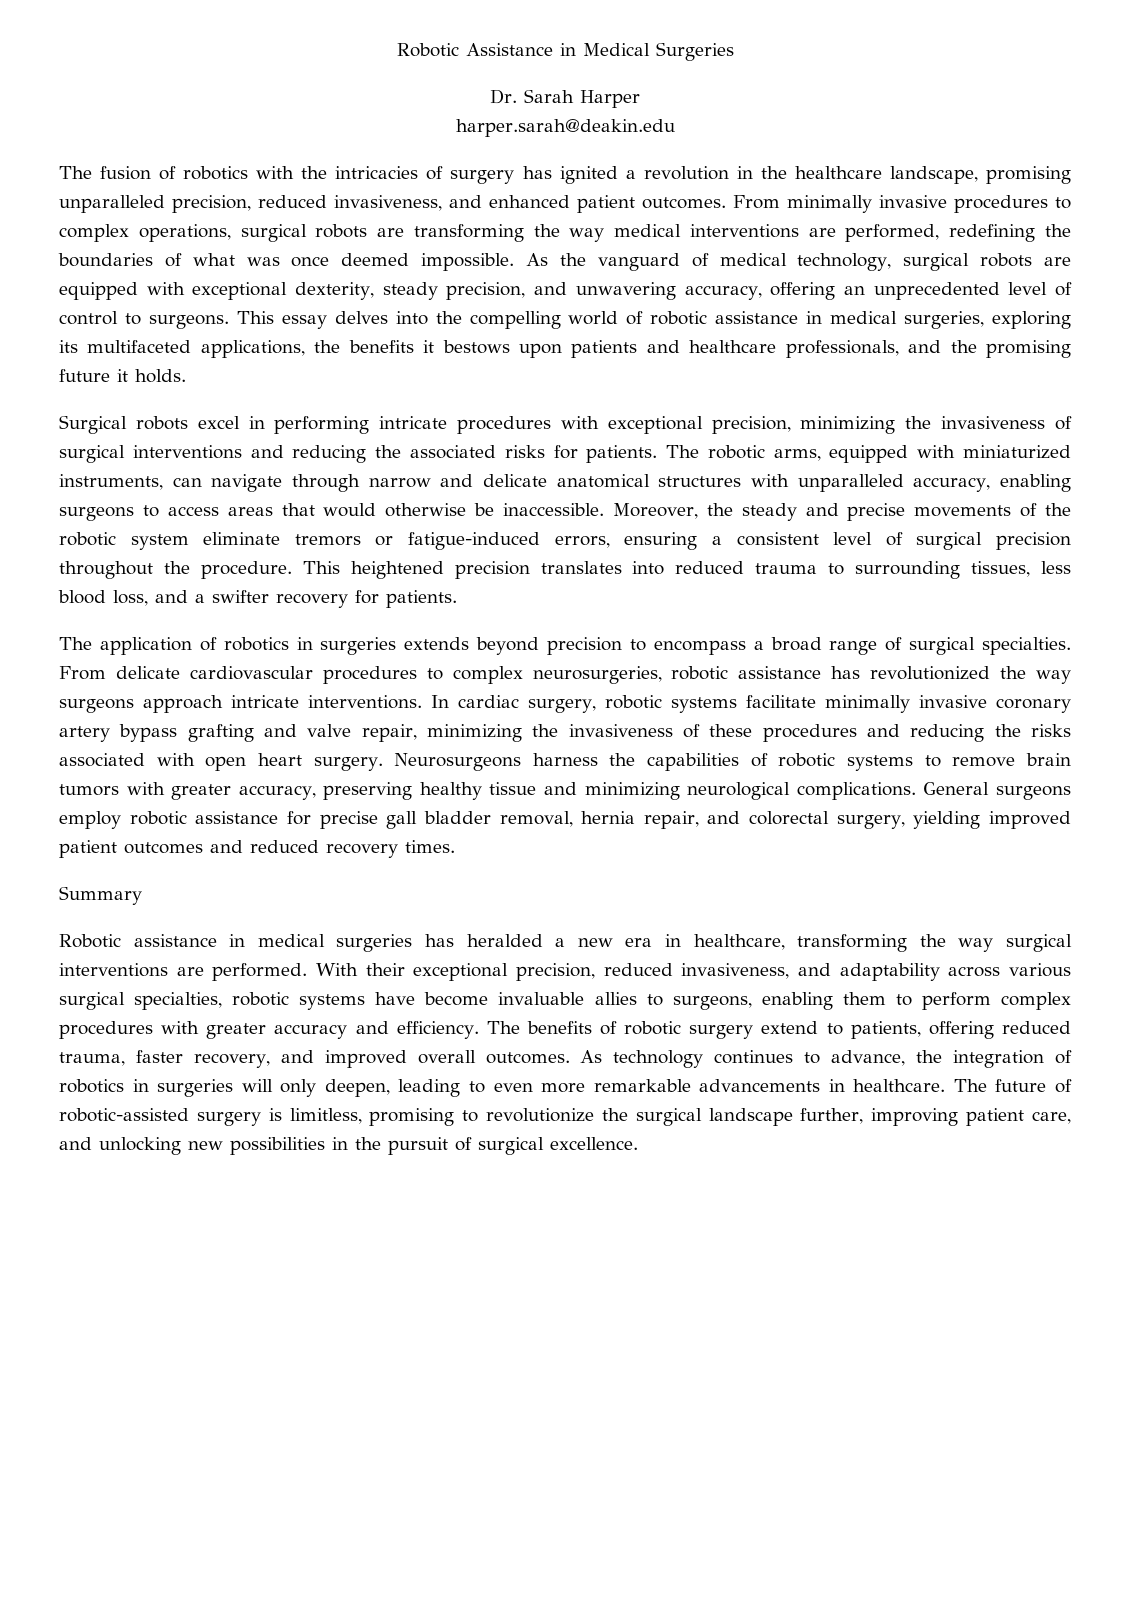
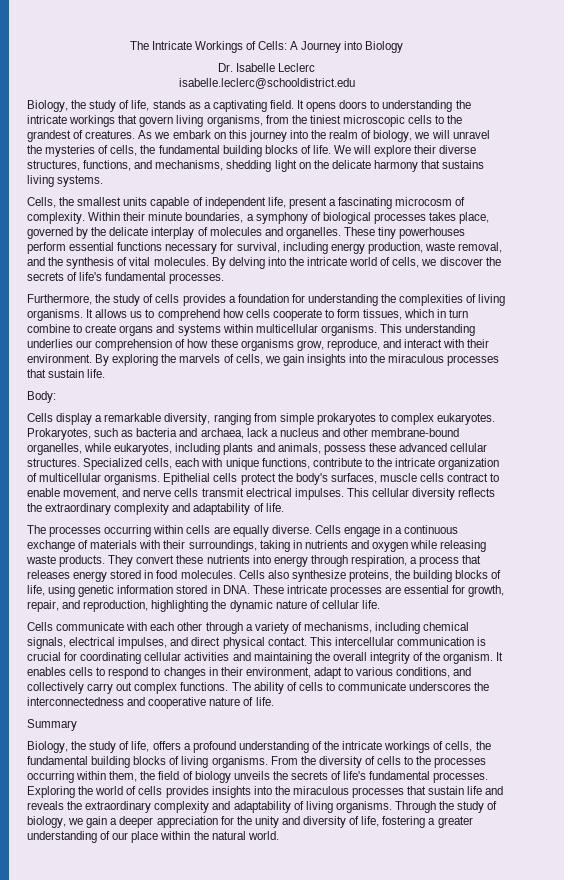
- Robotic Assistance in Medical Surgeries
- Dr. Sarah Harper
- harper.sarah@deakin.edu
- The fusion of robotics with the intricacies of surgery has ignited a revolution in the healthcare landscape, promising unparalleled precision, reduced invasiveness, and enhanced patient outcomes. From minimally invasive procedures to complex operations, surgical robots are transforming the way medical interventions are performed, redefining the boundaries of what was once deemed impossible. As the vanguard of medical technology, surgical robots are equipped with exceptional dexterity, steady precision, and unwavering accuracy, offering an unprecedented level of control to surgeons. This essay delves into the compelling world of robotic assistance in medical surgeries, exploring its multifaceted applications, the benefits it bestows upon patients and healthcare professionals, and the promising future it holds.
- Surgical robots excel in performing intricate procedures with exceptional precision, minimizing the invasiveness of surgical interventions and reducing the associated risks for patients. The robotic arms, equipped with miniaturized instruments, can navigate through narrow and delicate anatomical structures with unparalleled accuracy, enabling surgeons to access areas that would otherwise be inaccessible. Moreover, the steady and precise movements of the robotic system eliminate tremors or fatigue-induced errors, ensuring a consistent level of surgical precision throughout the procedure. This heightened precision translates into reduced trauma to surrounding tissues, less blood loss, and a swifter recovery for patients.
- The application of robotics in surgeries extends beyond precision to encompass a broad range of surgical specialties. From delicate cardiovascular procedures to complex neurosurgeries, robotic assistance has revolutionized the way surgeons approach intricate interventions. In cardiac surgery, robotic systems facilitate minimally invasive coronary artery bypass grafting and valve repair, minimizing the invasiveness of these procedures and reducing the risks associated with open heart surgery. Neurosurgeons harness the capabilities of robotic systems to remove brain tumors with greater accuracy, preserving healthy tissue and minimizing neurological complications. General surgeons employ robotic assistance for precise gall bladder removal, hernia repair, and colorectal surgery, yielding improved patient outcomes and reduced recovery times.
+ The Intricate Workings of Cells: A Journey into Biology
+ Dr. Isabelle Leclerc
+ isabelle.leclerc@schooldistrict.edu
+ Biology, the study of life, stands as a captivating field. It opens doors to understanding the intricate workings that govern living organisms, from the tiniest microscopic cells to the grandest of creatures. As we embark on this journey into the realm of biology, we will unravel the mysteries of cells, the fundamental building blocks of life. We will explore their diverse structures, functions, and mechanisms, shedding light on the delicate harmony that sustains living systems.
+ Cells, the smallest units capable of independent life, present a fascinating microcosm of complexity. Within their minute boundaries, a symphony of biological processes takes place, governed by the delicate interplay of molecules and organelles. These tiny powerhouses perform essential functions necessary for survival, including energy production, waste removal, and the synthesis of vital molecules. By delving into the intricate world of cells, we discover the secrets of life's fundamental processes.
+ Furthermore, the study of cells provides a foundation for understanding the complexities of living organisms. It allows us to comprehend how cells cooperate to form tissues, which in turn combine to create organs and systems within multicellular organisms. This understanding underlies our comprehension of how these organisms grow, reproduce, and interact with their environment. By exploring the marvels of cells, we gain insights into the miraculous processes that sustain life.
+ Body:
+ Cells display a remarkable diversity, ranging from simple prokaryotes to complex eukaryotes. Prokaryotes, such as bacteria and archaea, lack a nucleus and other membrane-bound organelles, while eukaryotes, including plants and animals, possess these advanced cellular structures. Specialized cells, each with unique functions, contribute to the intricate organization of multicellular organisms. Epithelial cells protect the body's surfaces, muscle cells contract to enable movement, and nerve cells transmit electrical impulses. This cellular diversity reflects the extraordinary complexity and adaptability of life.
+ The processes occurring within cells are equally diverse. Cells engage in a continuous exchange of materials with their surroundings, taking in nutrients and oxygen while releasing waste products. They convert these nutrients into energy through respiration, a process that releases energy stored in food molecules. Cells also synthesize proteins, the building blocks of life, using genetic information stored in DNA. These intricate processes are essential for growth, repair, and reproduction, highlighting the dynamic nature of cellular life.
+ Cells communicate with each other through a variety of mechanisms, including chemical signals, electrical impulses, and direct physical contact. This intercellular communication is crucial for coordinating cellular activities and maintaining the overall integrity of the organism. It enables cells to respond to changes in their environment, adapt to various conditions, and collectively carry out complex functions. The ability of cells to communicate underscores the interconnectedness and cooperative nature of life.
  Summary
- Robotic assistance in medical surgeries has heralded a new era in healthcare, transforming the way surgical interventions are performed. With their exceptional precision, reduced invasiveness, and adaptability across various surgical specialties, robotic systems have become invaluable allies to surgeons, enabling them to perform complex procedures with greater accuracy and efficiency. The benefits of robotic surgery extend to patients, offering reduced trauma, faster recovery, and improved overall outcomes. As technology continues to advance, the integration of robotics in surgeries will only deepen, leading to even more remarkable advancements in healthcare. The future of robotic-assisted surgery is limitless, promising to revolutionize the surgical landscape further, improving patient care, and unlocking new possibilities in the pursuit of surgical excellence.
+ Biology, the study of life, offers a profound understanding of the intricate workings of cells, the fundamental building blocks of living organisms. From the diversity of cells to the processes occurring within them, the field of biology unveils the secrets of life's fundamental processes. Exploring the world of cells provides insights into the miraculous processes that sustain life and reveals the extraordinary complexity and adaptability of living organisms. Through the study of biology, we gain a deeper appreciation for the unity and diversity of life, fostering a greater understanding of our place within the natural world.

